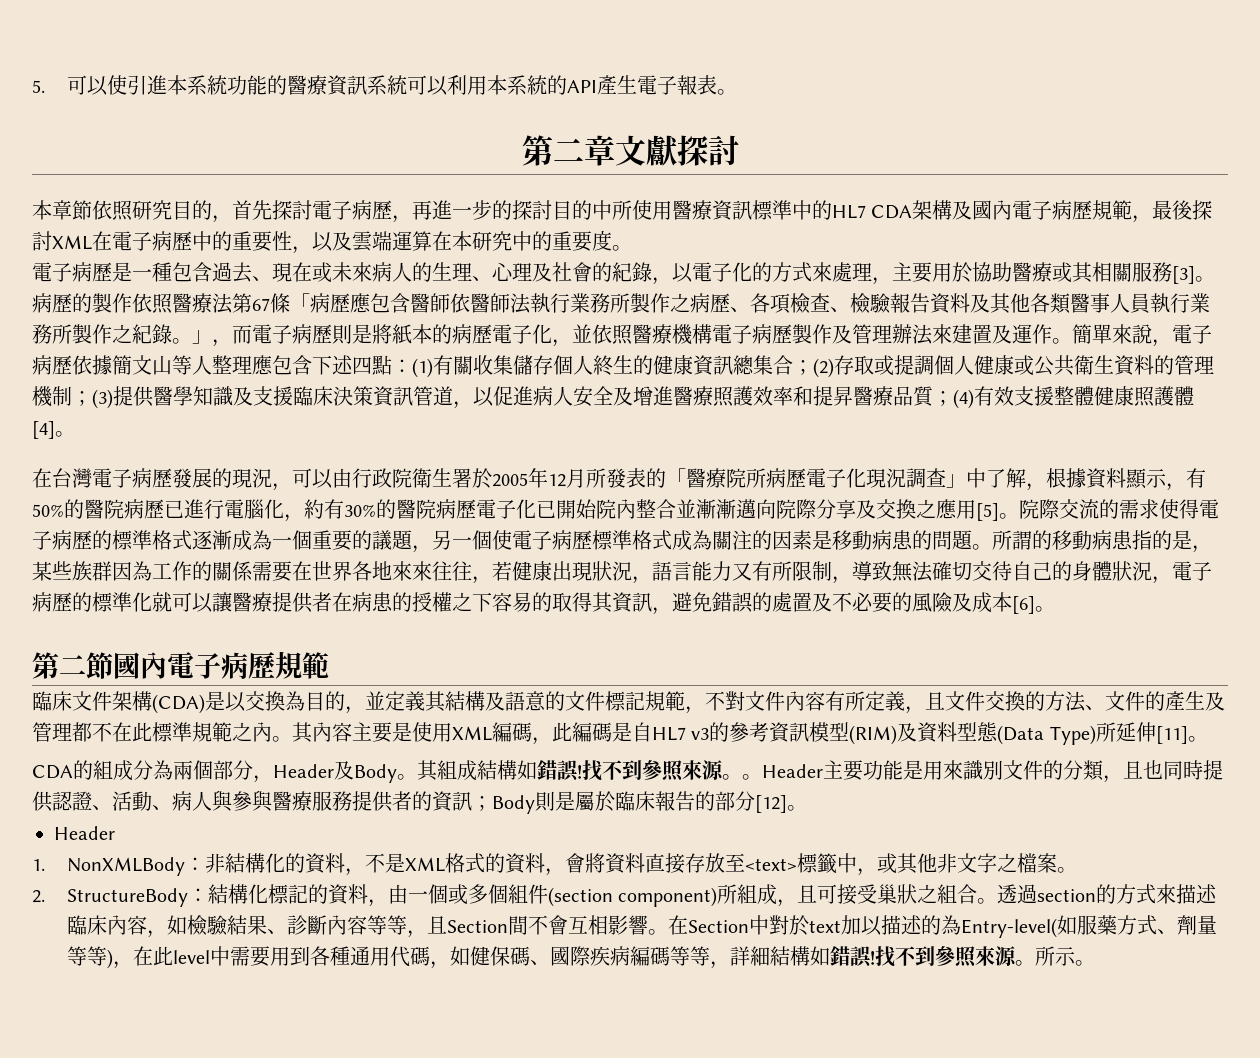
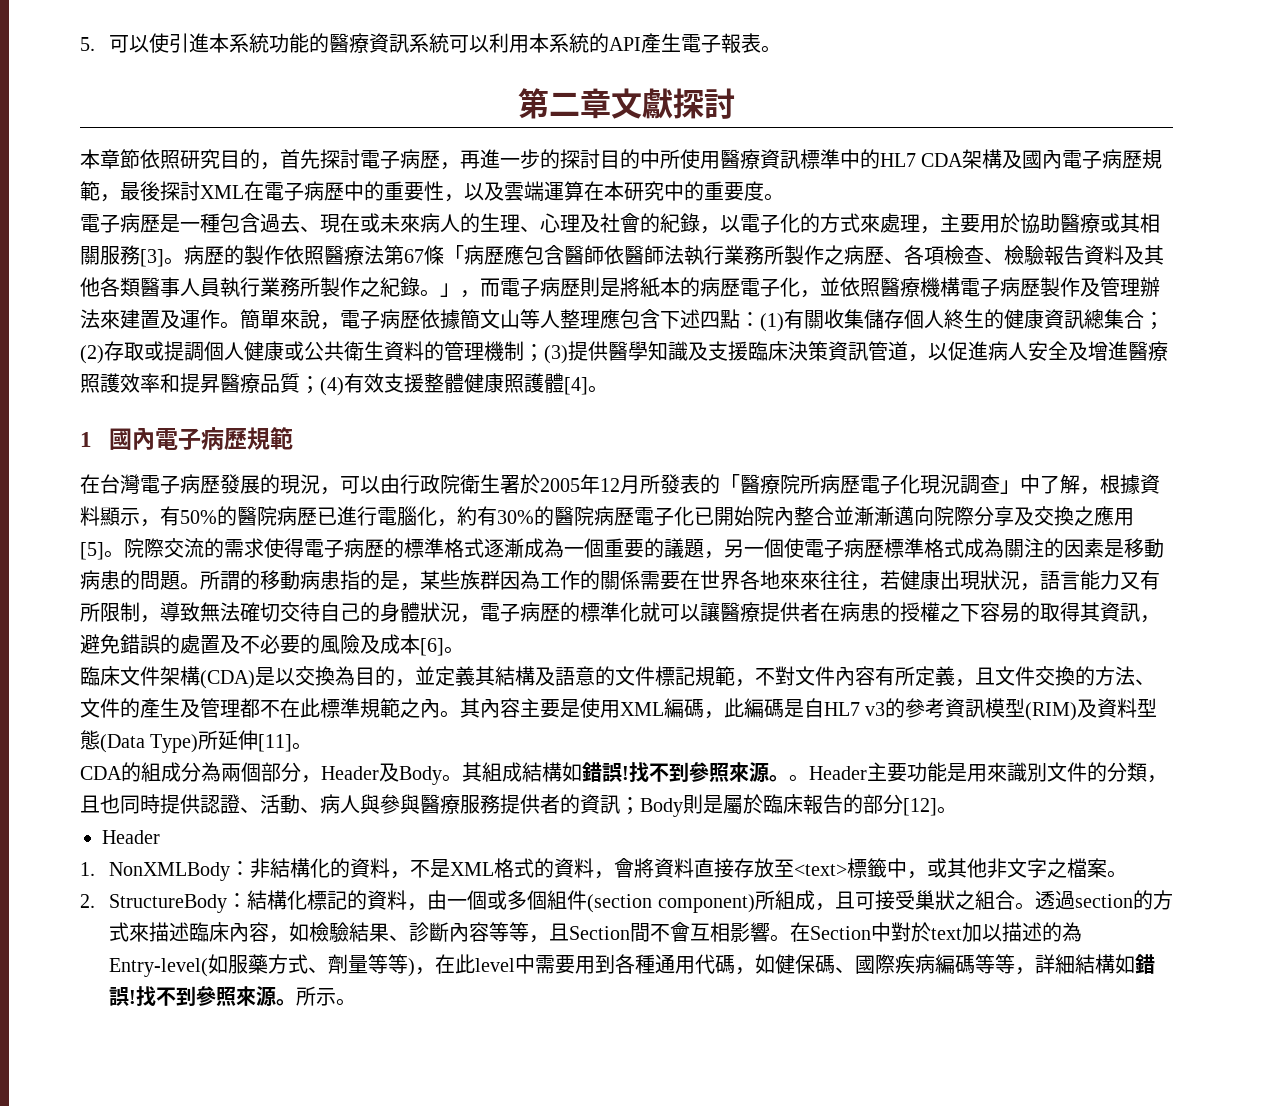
+ 1國內電子病歷規範
- 第二節國內電子病歷規範

